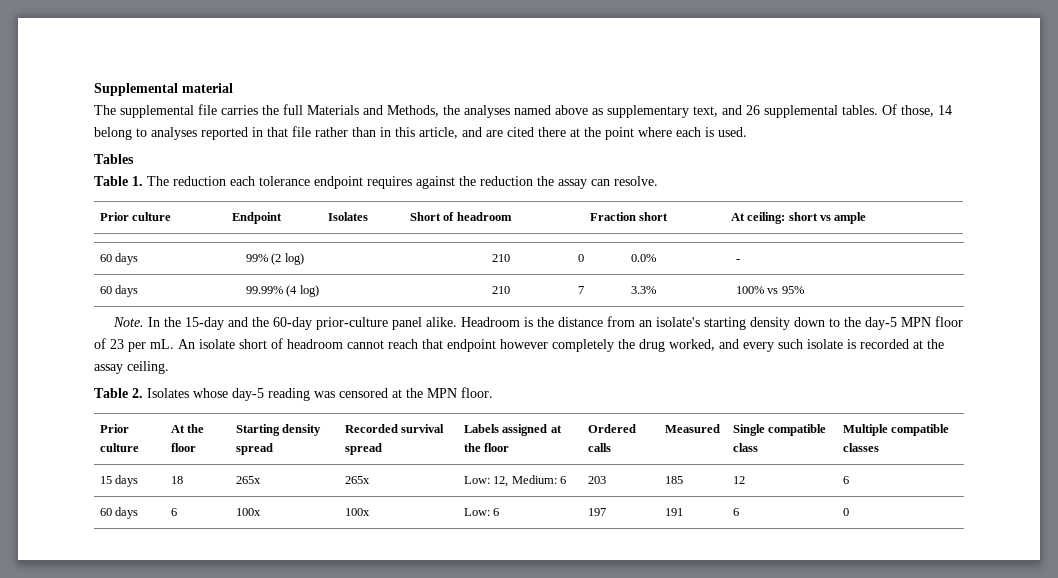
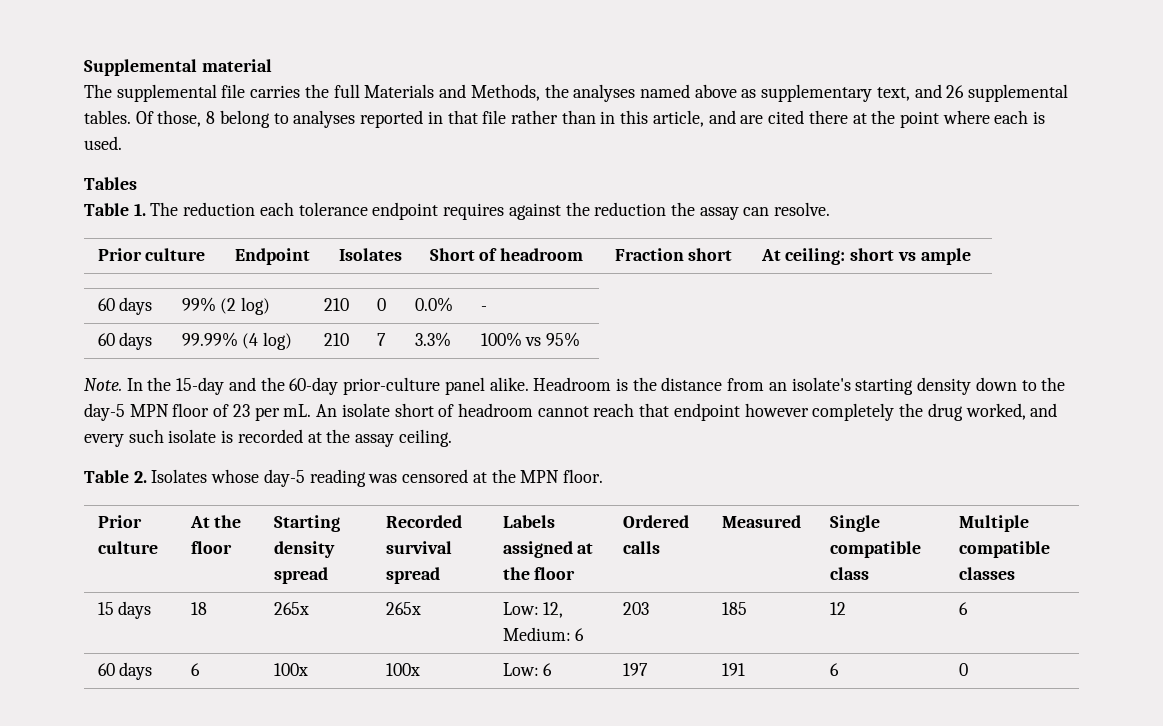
- Of those, 14 belong to analyses reported in that file rather than in this article, and are cited there at the point where each is used.
+ Of those, 8 belong to analyses reported in that file rather than in this article, and are cited there at the point where each is used.

